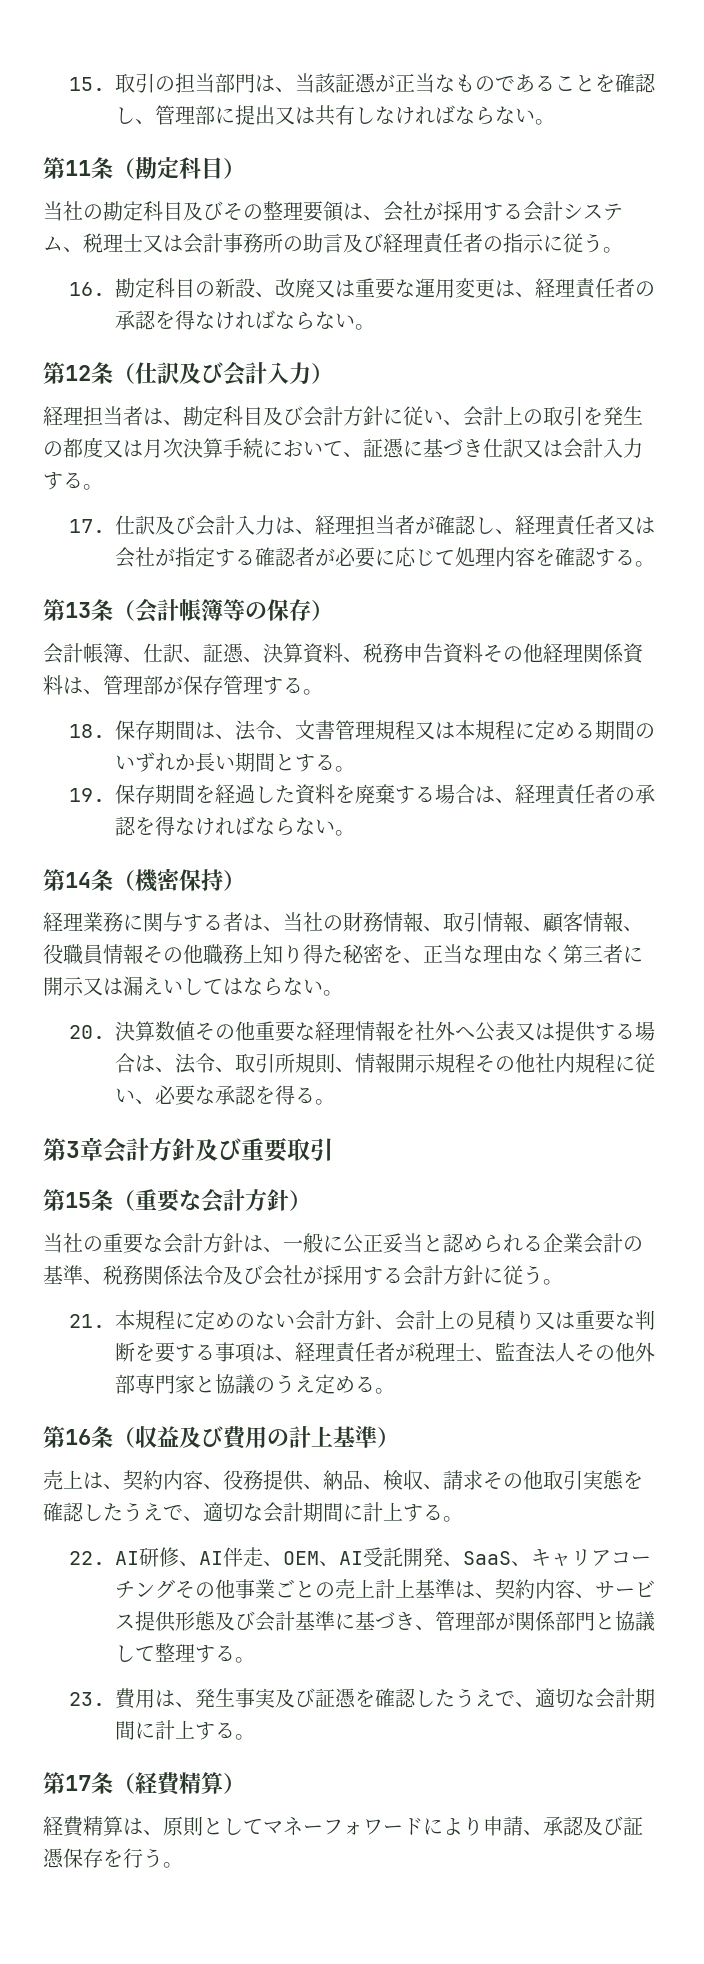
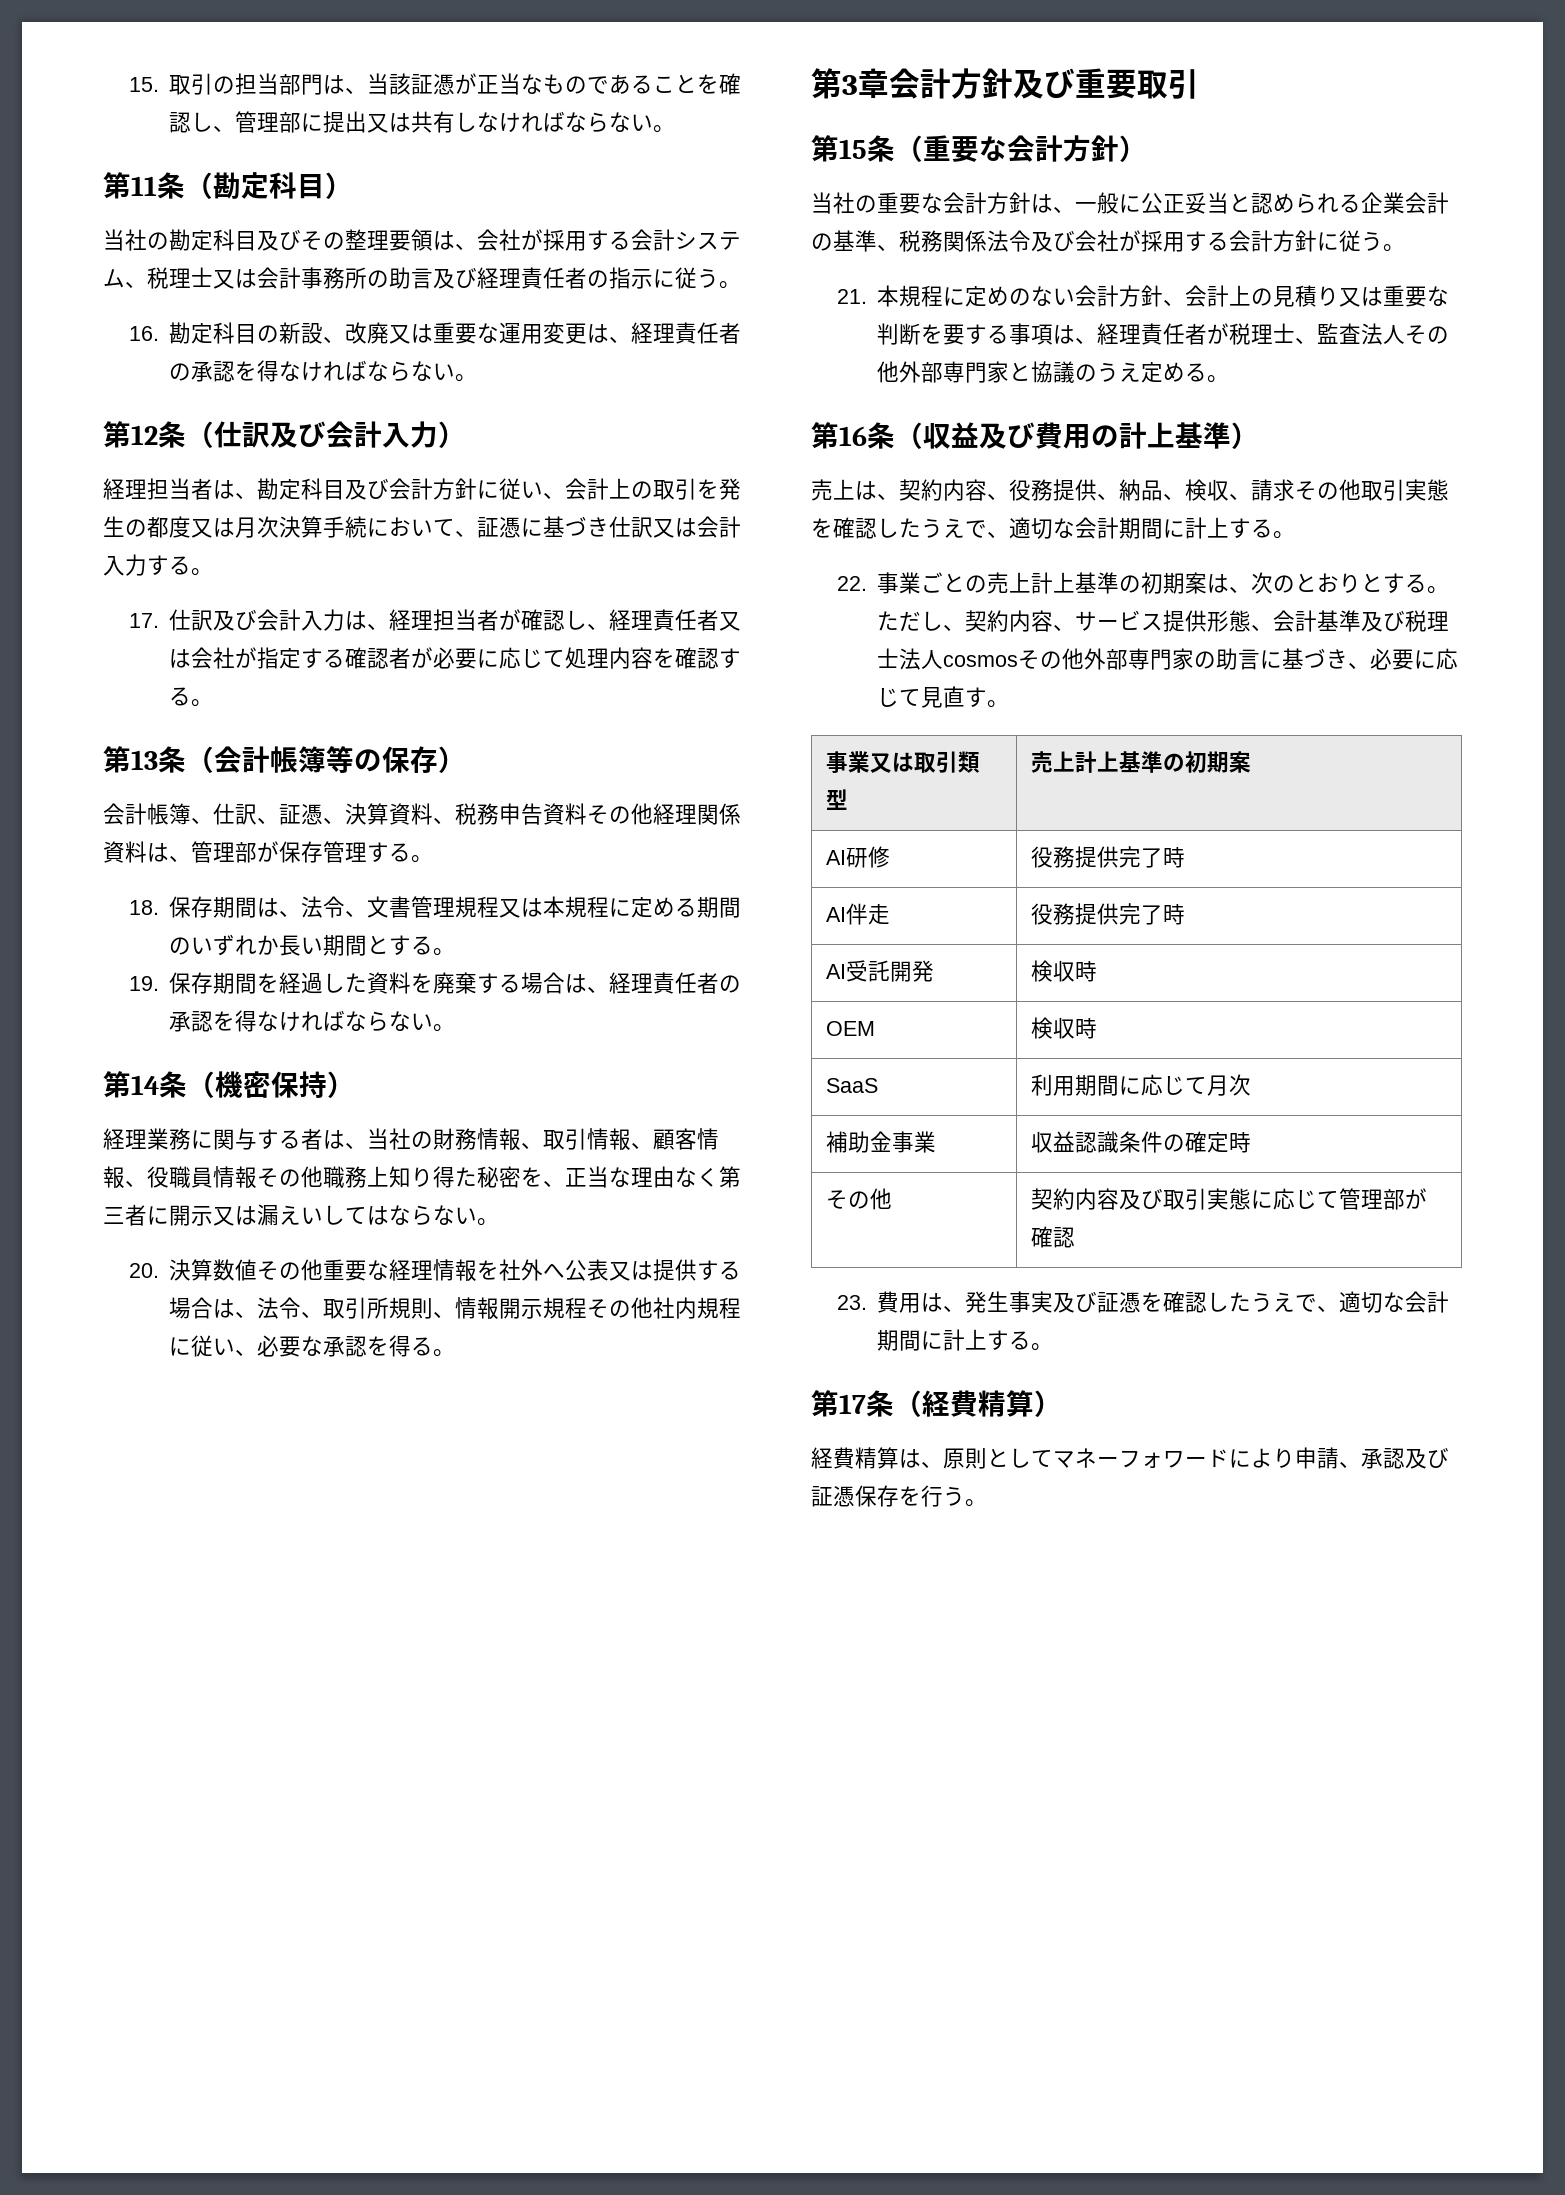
- 22. AI研修、AI伴走、OEM、AI受託開発、SaaS、キャリアコーチングその他事業ごとの売上計上基準は、契約内容、サービス提供形態及び会計基準に基づき、管理部が関係部門と協議して整理する。
+ 22.事業ごとの売上計上基準の初期案は、次のとおりとする。ただし、契約内容、サービス提供形態、会計基準及び税理士法人cosmosその他外部専門家の助言に基づき、必要に応じて見直す。
+ 事業又は取引類型 | 売上計上基準の初期案
+ AI研修 | 役務提供完了時
+ AI伴走 | 役務提供完了時
+ AI受託開発 | 検収時
+ OEM | 検収時
+ SaaS | 利用期間に応じて月次
+ 補助金事業 | 収益認識条件の確定時
+ その他 | 契約内容及び取引実態に応じて管理部が確認

